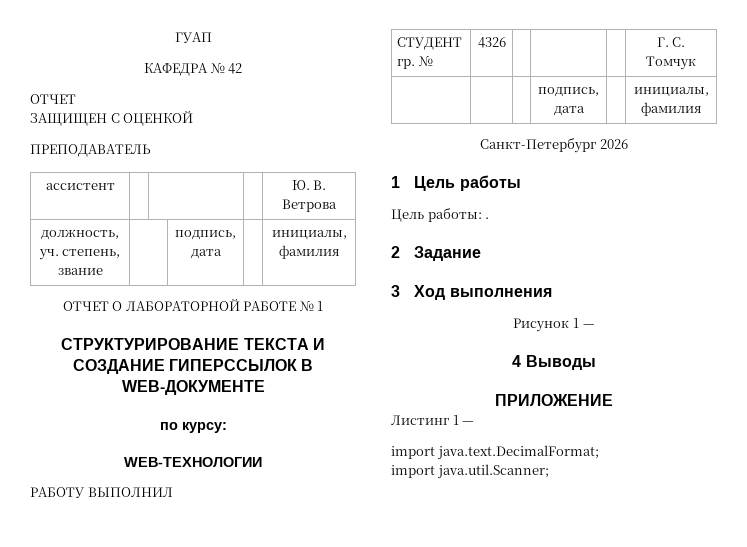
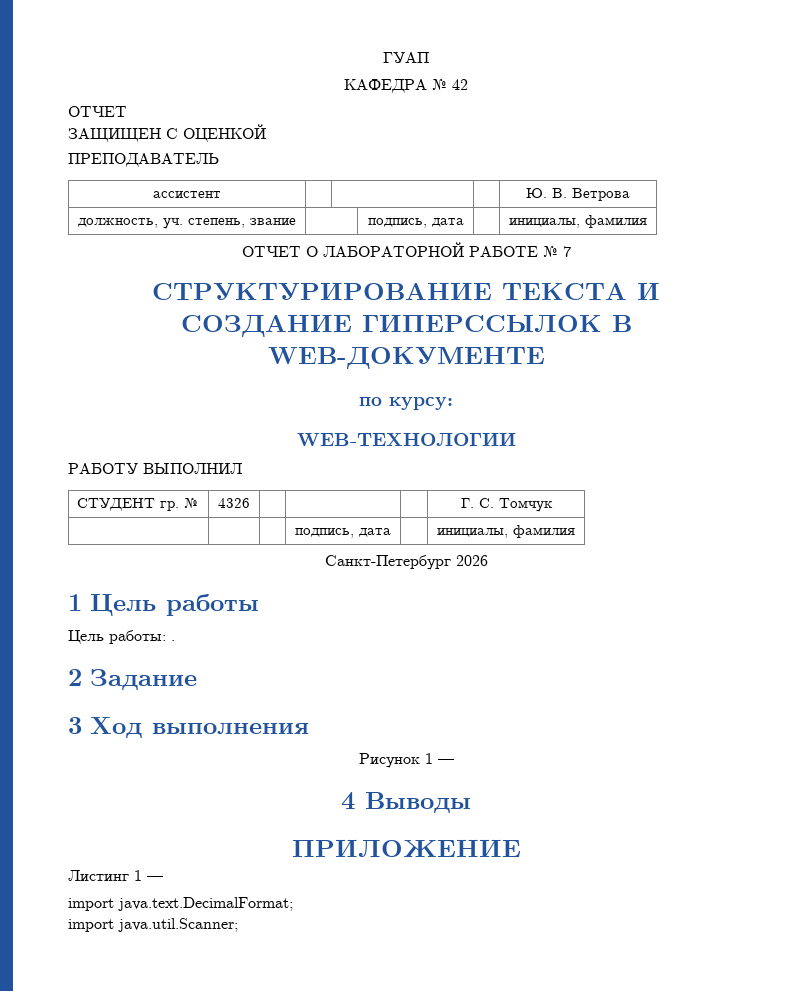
- ОТЧЕТ О ЛАБОРАТОРНОЙ РАБОТЕ № 1
+ ОТЧЕТ О ЛАБОРАТОРНОЙ РАБОТЕ № 7

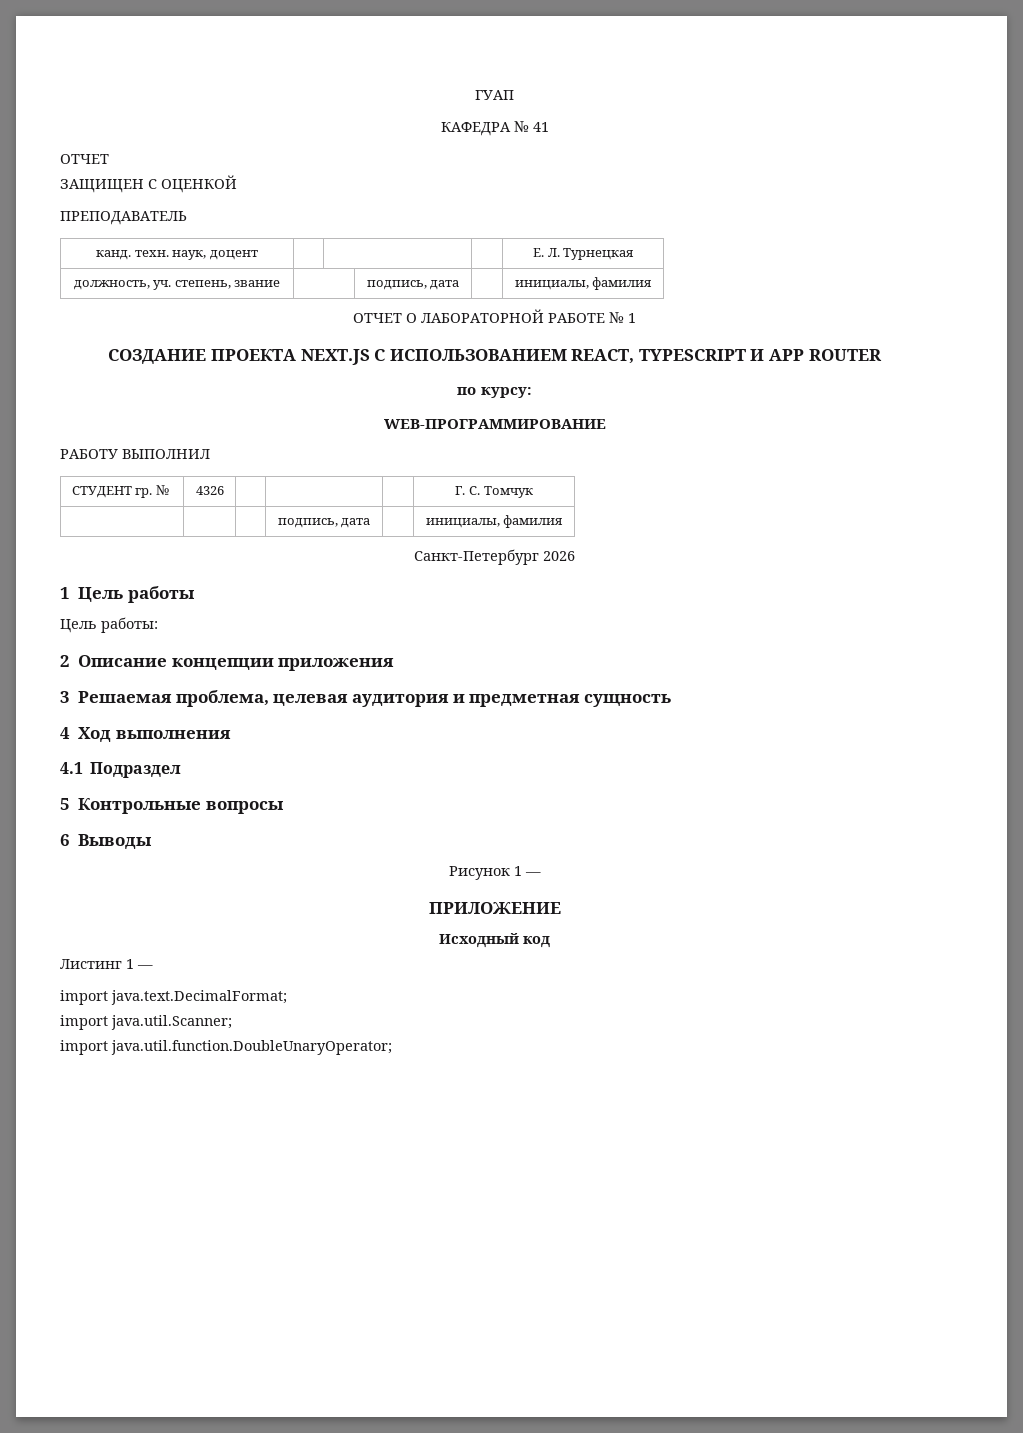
- КАФЕДРА № 42
+ КАФЕДРА № 41
- ассистент | | | | Ю. В. Ветрова
+ канд. техн. наук, доцент | | | | Е. Л. Турнецкая
- ОТЧЕТ О ЛАБОРАТОРНОЙ РАБОТЕ № 7
- СТРУКТУРИРОВАНИЕ ТЕКСТА И СОЗДАНИЕ ГИПЕРССЫЛОК В WEB-ДОКУМЕНТЕ
+ ОТЧЕТ О ЛАБОРАТОРНОЙ РАБОТЕ № 1
+ СОЗДАНИЕ ПРОЕКТА NEXT.JS С ИСПОЛЬЗОВАНИЕМ REACT, TYPESCRIPT И APP ROUTER
- WEB-ТЕХНОЛОГИИ
+ WEB-ПРОГРАММИРОВАНИЕ
- Цель работы: .
+ Цель работы:
- 2 Задание
- 3 Ход выполнения
+ 2 Описание концепции приложения
+ 3 Решаемая проблема, целевая аудитория и предметная сущность
+ 4 Ход выполнения
+ 4.1 Подраздел
+ 5 Контрольные вопросы
+ 6 Выводы
- 4 Выводы
  ПРИЛОЖЕНИЕ
+ Исходный код
+ import java.util.function.DoubleUnaryOperator;

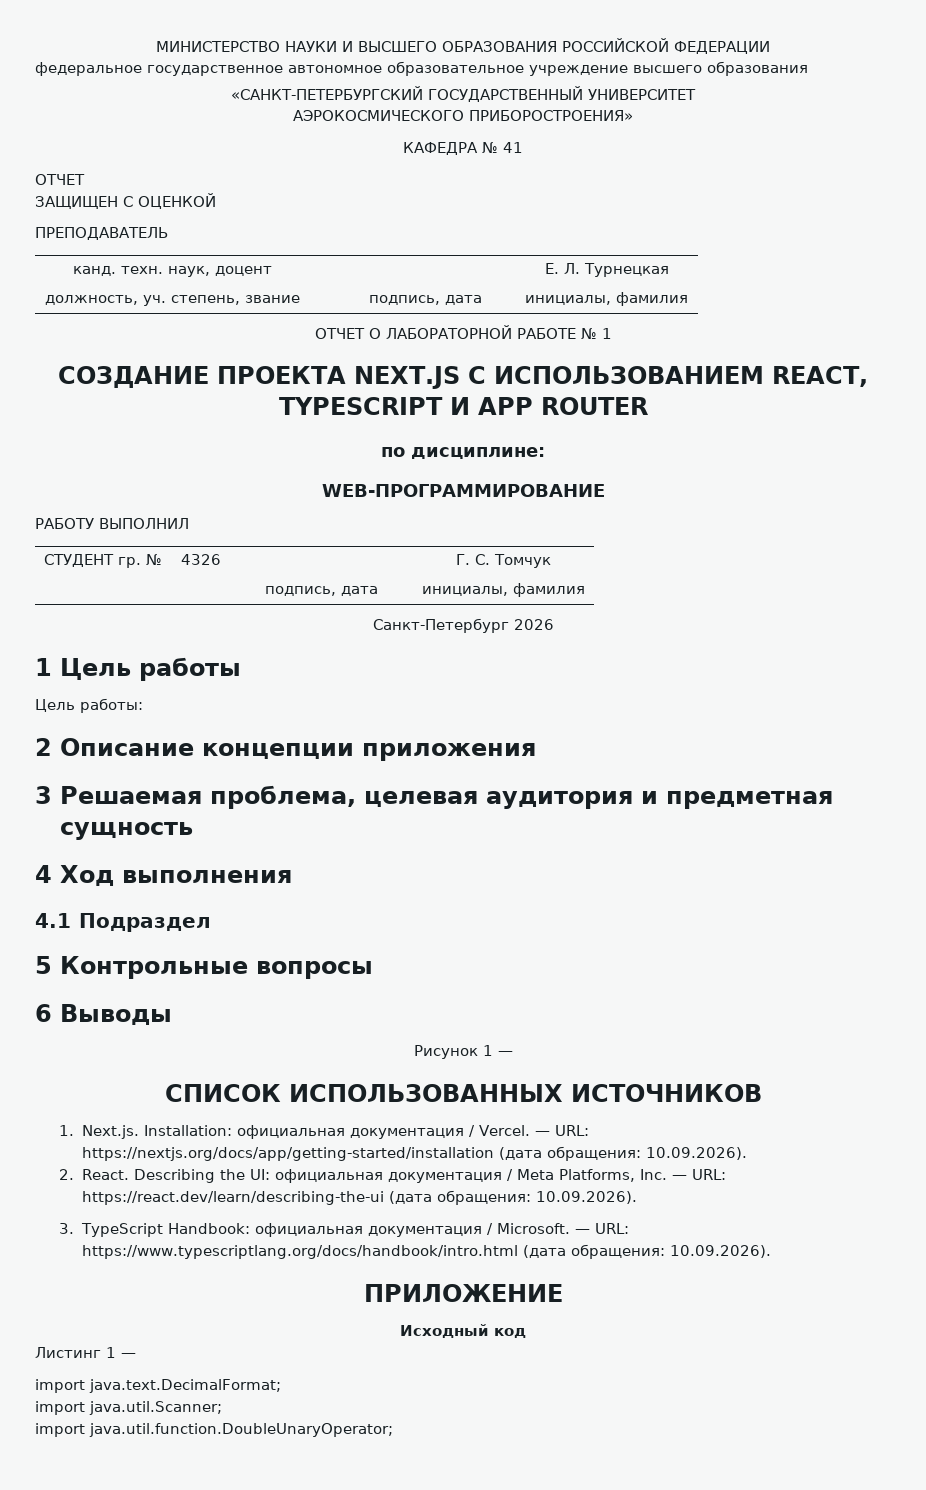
- ГУАП
+ МИНИСТЕРСТВО НАУКИ И ВЫСШЕГО ОБРАЗОВАНИЯ РОССИЙСКОЙ ФЕДЕРАЦИИ
+ федеральное государственное автономное образовательное учреждение высшего образования
+ «САНКТ-ПЕТЕРБУРГСКИЙ ГОСУДАРСТВЕННЫЙ УНИВЕРСИТЕТ
+ АЭРОКОСМИЧЕСКОГО ПРИБОРОСТРОЕНИЯ»
- по курсу:
+ по дисциплине:
+ СПИСОК ИСПОЛЬЗОВАННЫХ ИСТОЧНИКОВ
+ 1. Next.js. Installation: официальная документация / Vercel. — URL: https://nextjs.org/docs/app/getting-started/installation (дата обращения: 10.09.2026).
+ 2. React. Describing the UI: официальная документация / Meta Platforms, Inc. — URL: https://react.dev/learn/describing-the-ui (дата обращения: 10.09.2026).
+ 3. TypeScript Handbook: официальная документация / Microsoft. — URL: https://www.typescriptlang.org/docs/handbook/intro.html (дата обращения: 10.09.2026).

